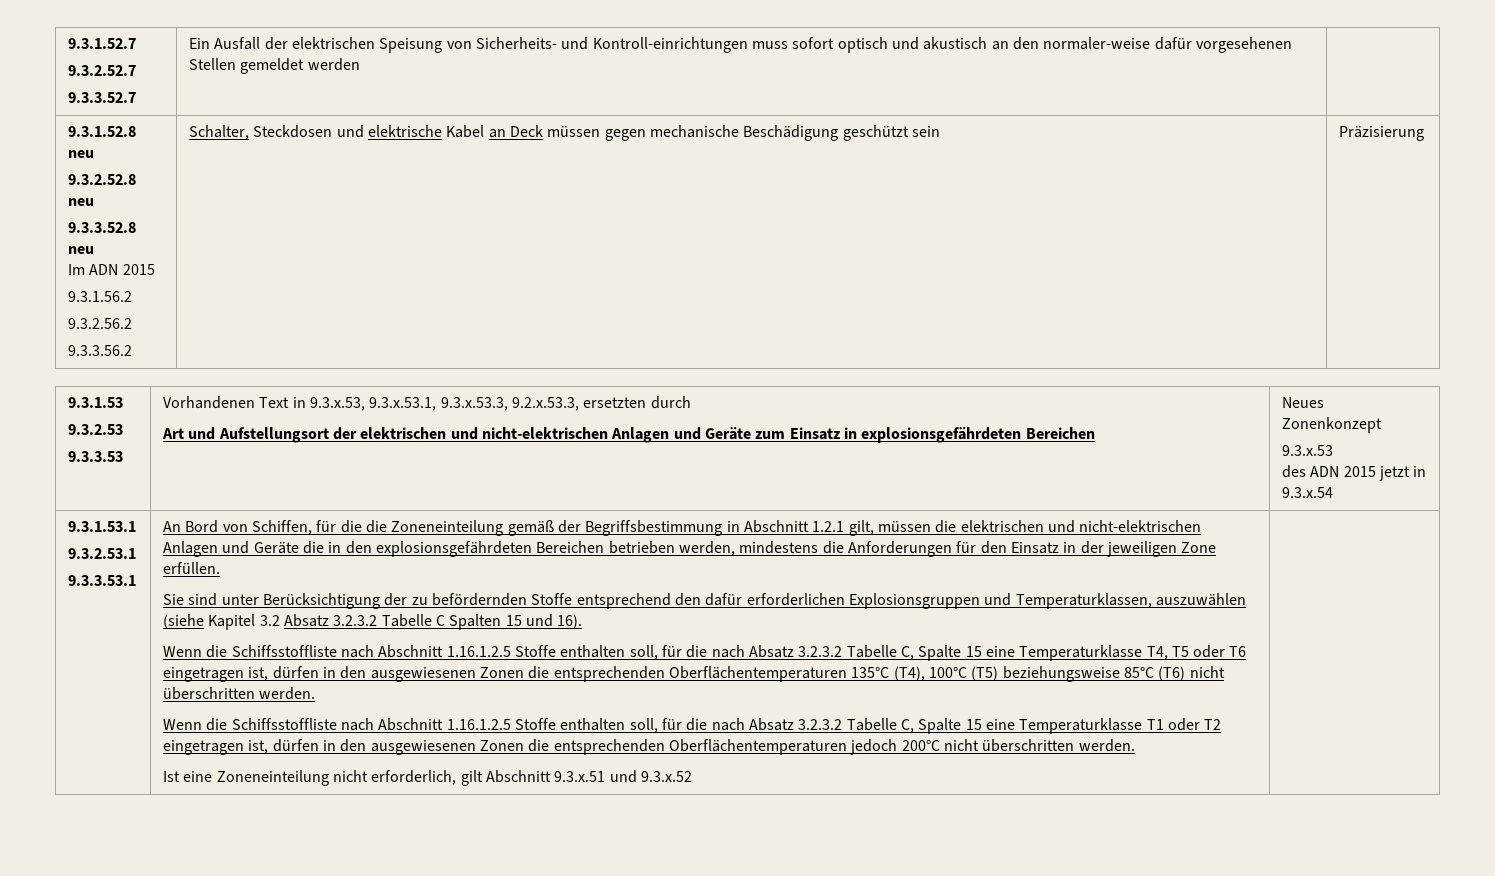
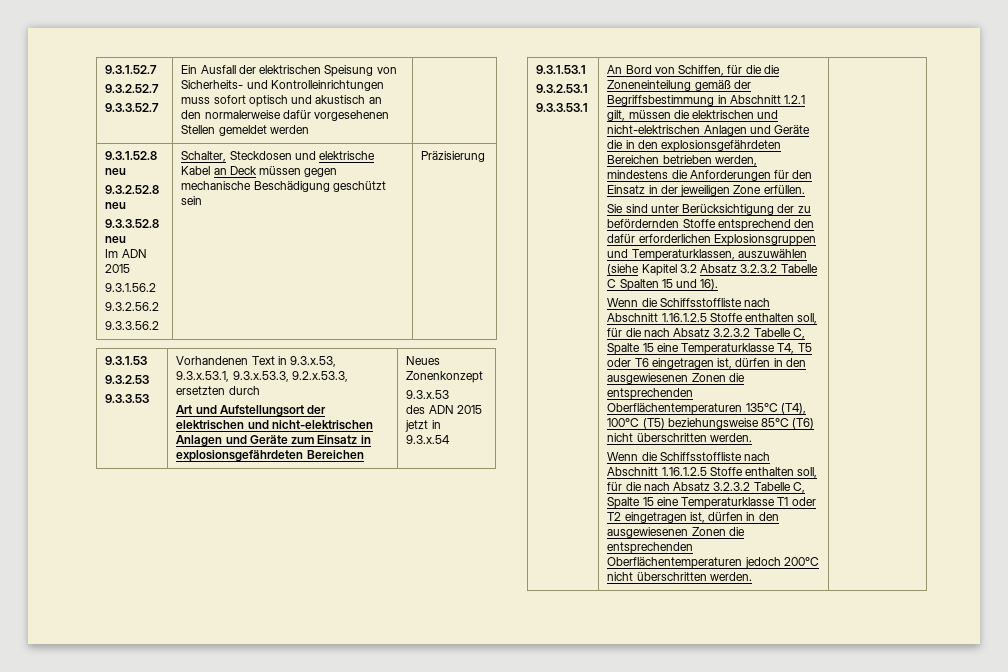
  9.3.1.52.7
  9.3.2.52.7
- 9.3.3.52.7 | Ein Ausfall der elektrischen Speisung von Sicherheits- und Kontroll-einrichtungen muss sofort optisch und akustisch an den normaler-weise dafür vorgesehenen Stellen gemeldet werden |
+ 9.3.3.52.7 | Ein Ausfall der elektrischen Speisung von Sicherheits- und Kontrolleinrichtungen muss sofort optisch und akustisch an den normalerweise dafür vorgesehenen Stellen gemeldet werden |
- Ist eine Zoneneinteilung nicht erforderlich, gilt Abschnitt 9.3.x.51 und 9.3.x.52

